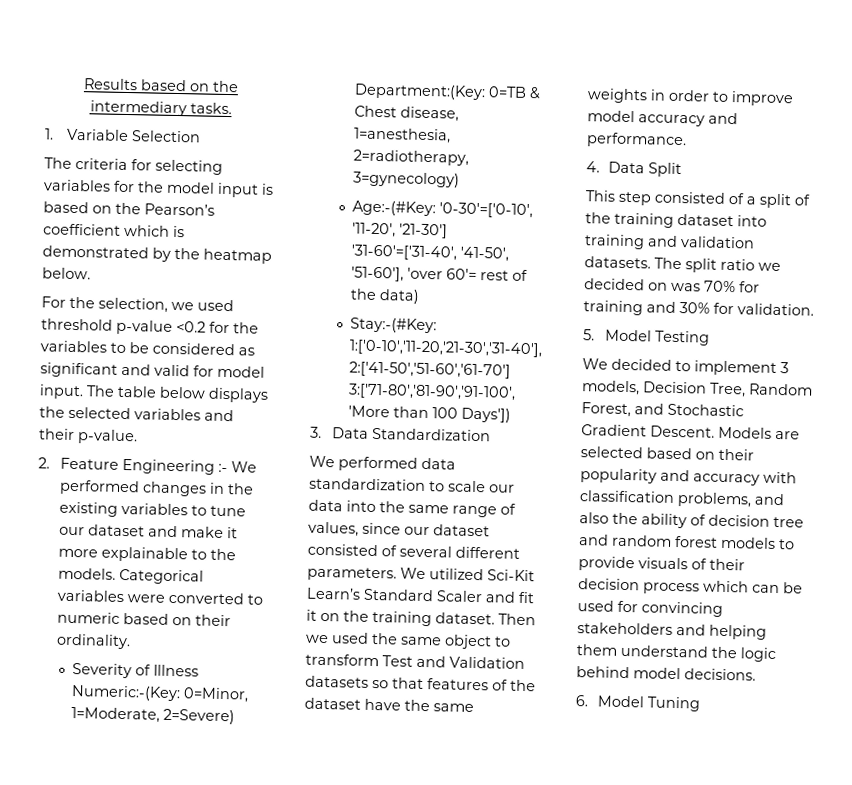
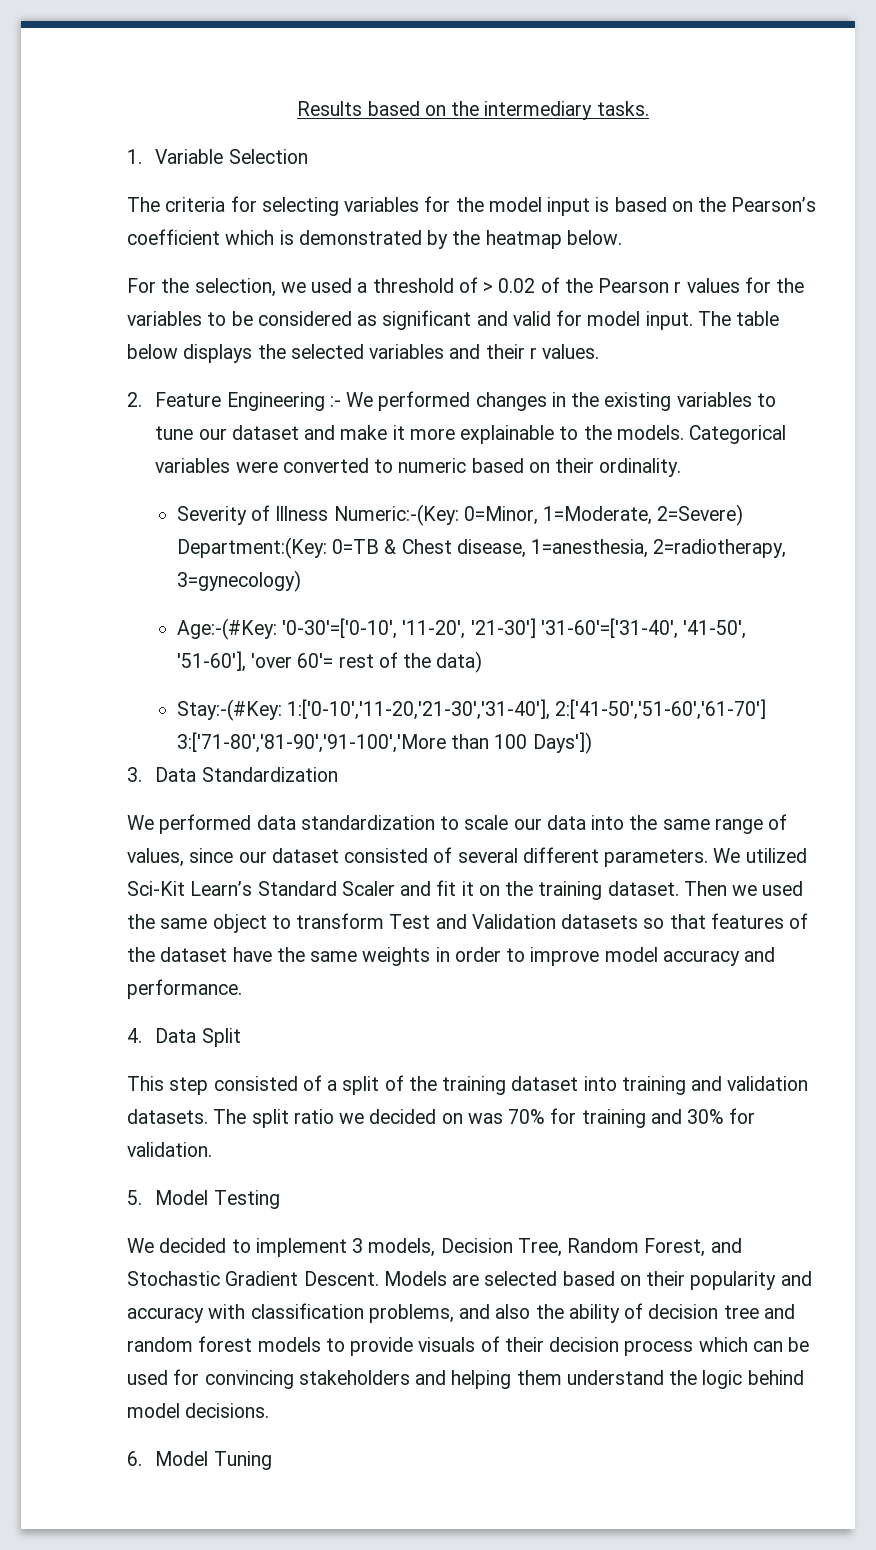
- For the selection, we used threshold p-value <0.2 for the variables to be considered as significant and valid for model input.
+ For the selection, we used a threshold of > 0.02 of the Pearson r values for the variables to be considered as significant and valid for model input.
- The table below displays the selected variables and their p-value.
+ The table below displays the selected variables and their r values.

